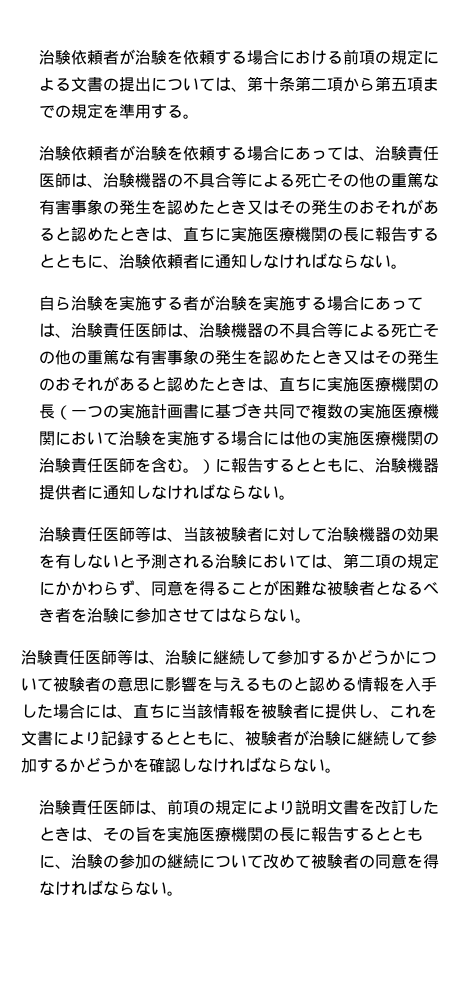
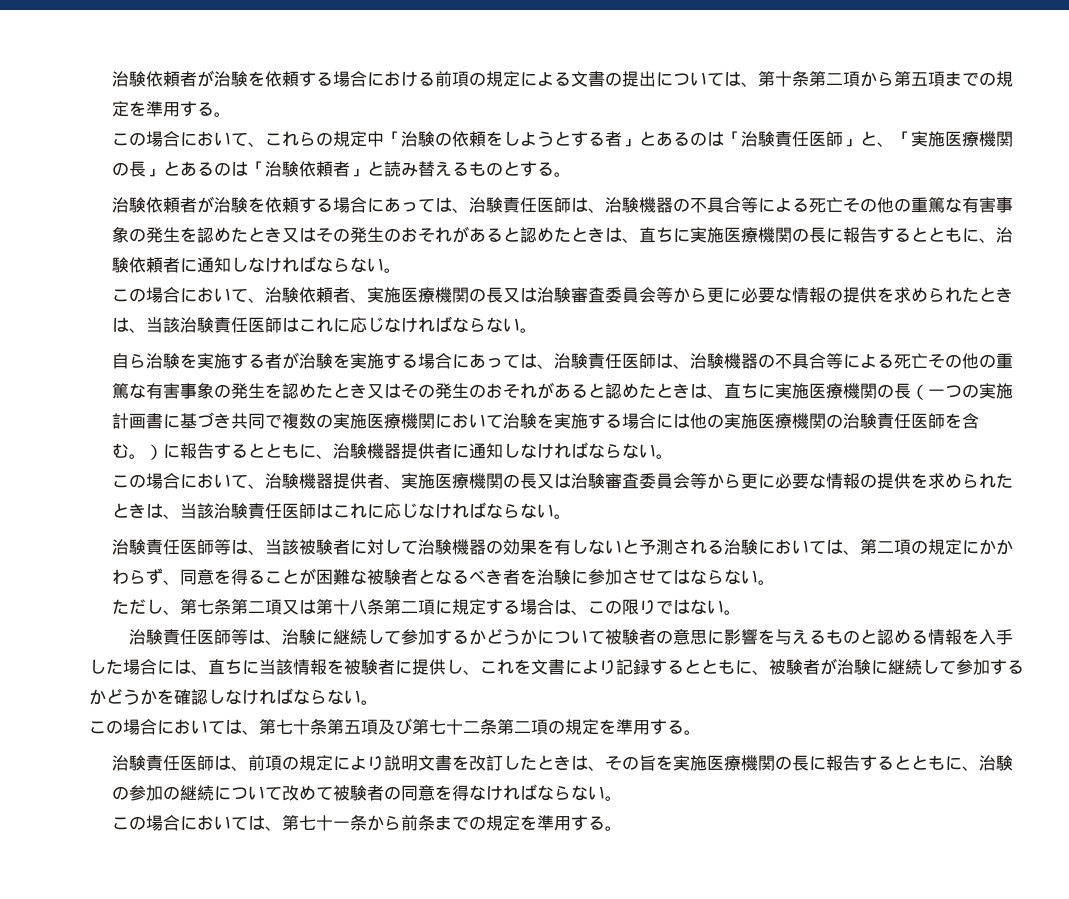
+ この場合において、これらの規定中「治験の依頼をしようとする者」とあるのは「治験責任医師」と、「実施医療機関の長」とあるのは「治験依頼者」と読み替えるものとする。
+ この場合において、治験依頼者、実施医療機関の長又は治験審査委員会等から更に必要な情報の提供を求められたときは、当該治験責任医師はこれに応じなければならない。
+ この場合において、治験機器提供者、実施医療機関の長又は治験審査委員会等から更に必要な情報の提供を求められたときは、当該治験責任医師はこれに応じなければならない。
+ ただし、第七条第二項又は第十八条第二項に規定する場合は、この限りではない。
+ この場合においては、第七十条第五項及び第七十二条第二項の規定を準用する。
+ この場合においては、第七十一条から前条までの規定を準用する。

